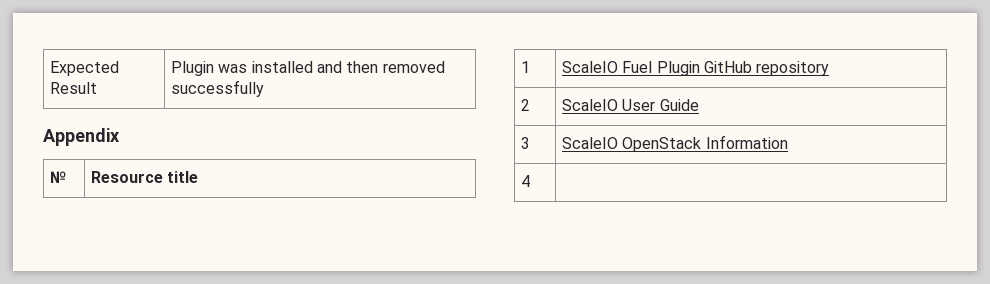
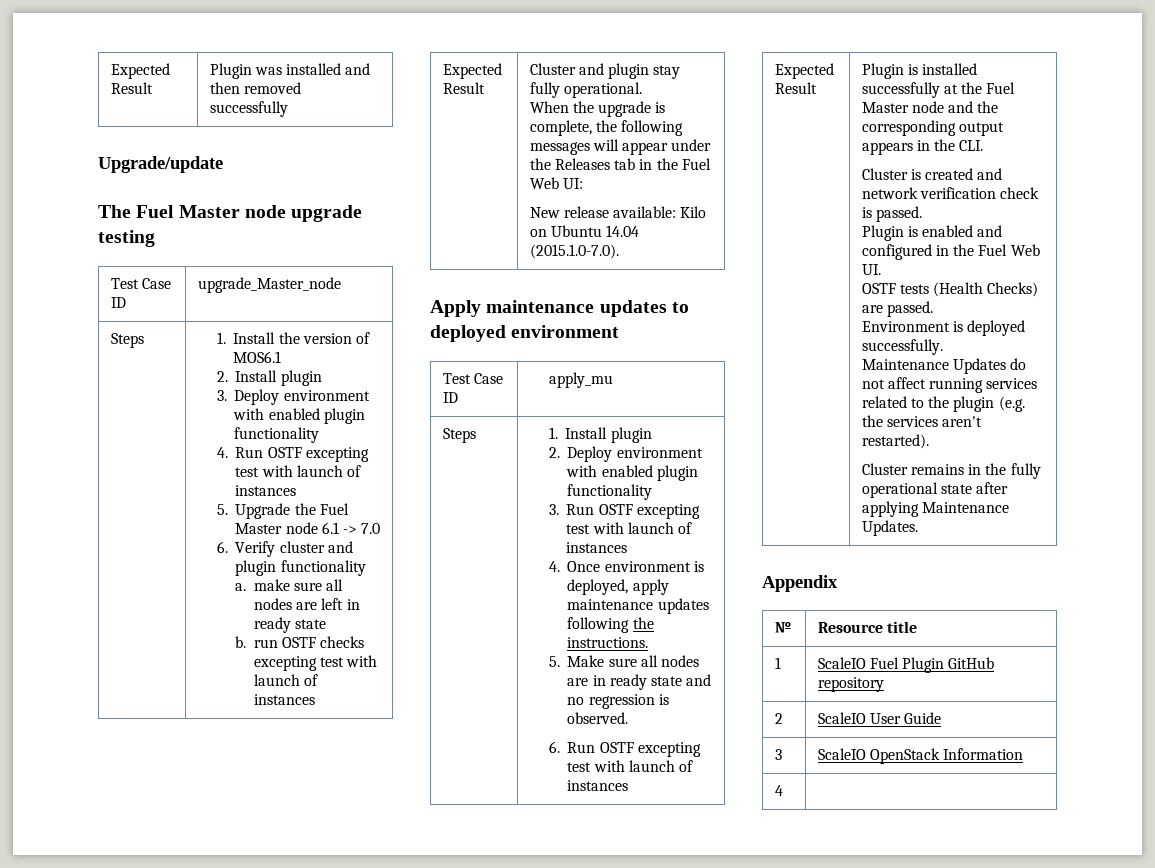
+ Upgrade/update
+ The Fuel Master node upgrade testing
+ Test Case ID | upgrade_Master_node
+ Steps | 1. Install the version of MOS6.1
+ 2. Install plugin
+ 3. Deploy environment with enabled plugin functionality
+ 4. Run OSTF excepting test with launch of instances
+ 5. Upgrade the Fuel Master node 6.1 -> 7.0
+ 6. Verify cluster and plugin functionality
+ a. make sure all nodes are left in ready state
+ b. run OSTF checks excepting test with launch of instances
+ Expected Result | Cluster and plugin stay fully operational.
+ When the upgrade is complete, the following messages will appear under the Releases tab in the Fuel Web UI:
+ New release available: Kilo on Ubuntu 14.04 (2015.1.0-7.0).
+ Apply maintenance updates to deployed environment
+ Test Case ID | apply_mu
+ Steps | 1. Install plugin
+ 2. Deploy environment with enabled plugin functionality
+ 3. Run OSTF excepting test with launch of instances
+ 4. Once environment is deployed, apply maintenance updates following the instructions.
+ 5. Make sure all nodes are in ready state and no regression is observed.
+ 6. Run OSTF excepting test with launch of instances
+ Expected Result | Plugin is installed successfully at the Fuel Master node and the corresponding output appears in the CLI.
+ Cluster is created and network verification check is passed.
+ Plugin is enabled and configured in the Fuel Web UI.
+ OSTF tests (Health Checks) are passed.
+ Environment is deployed successfully.
+ Maintenance Updates do not affect running services related to the plugin (e.g. the services aren't restarted).
+ Cluster remains in the fully operational state after applying Maintenance Updates.

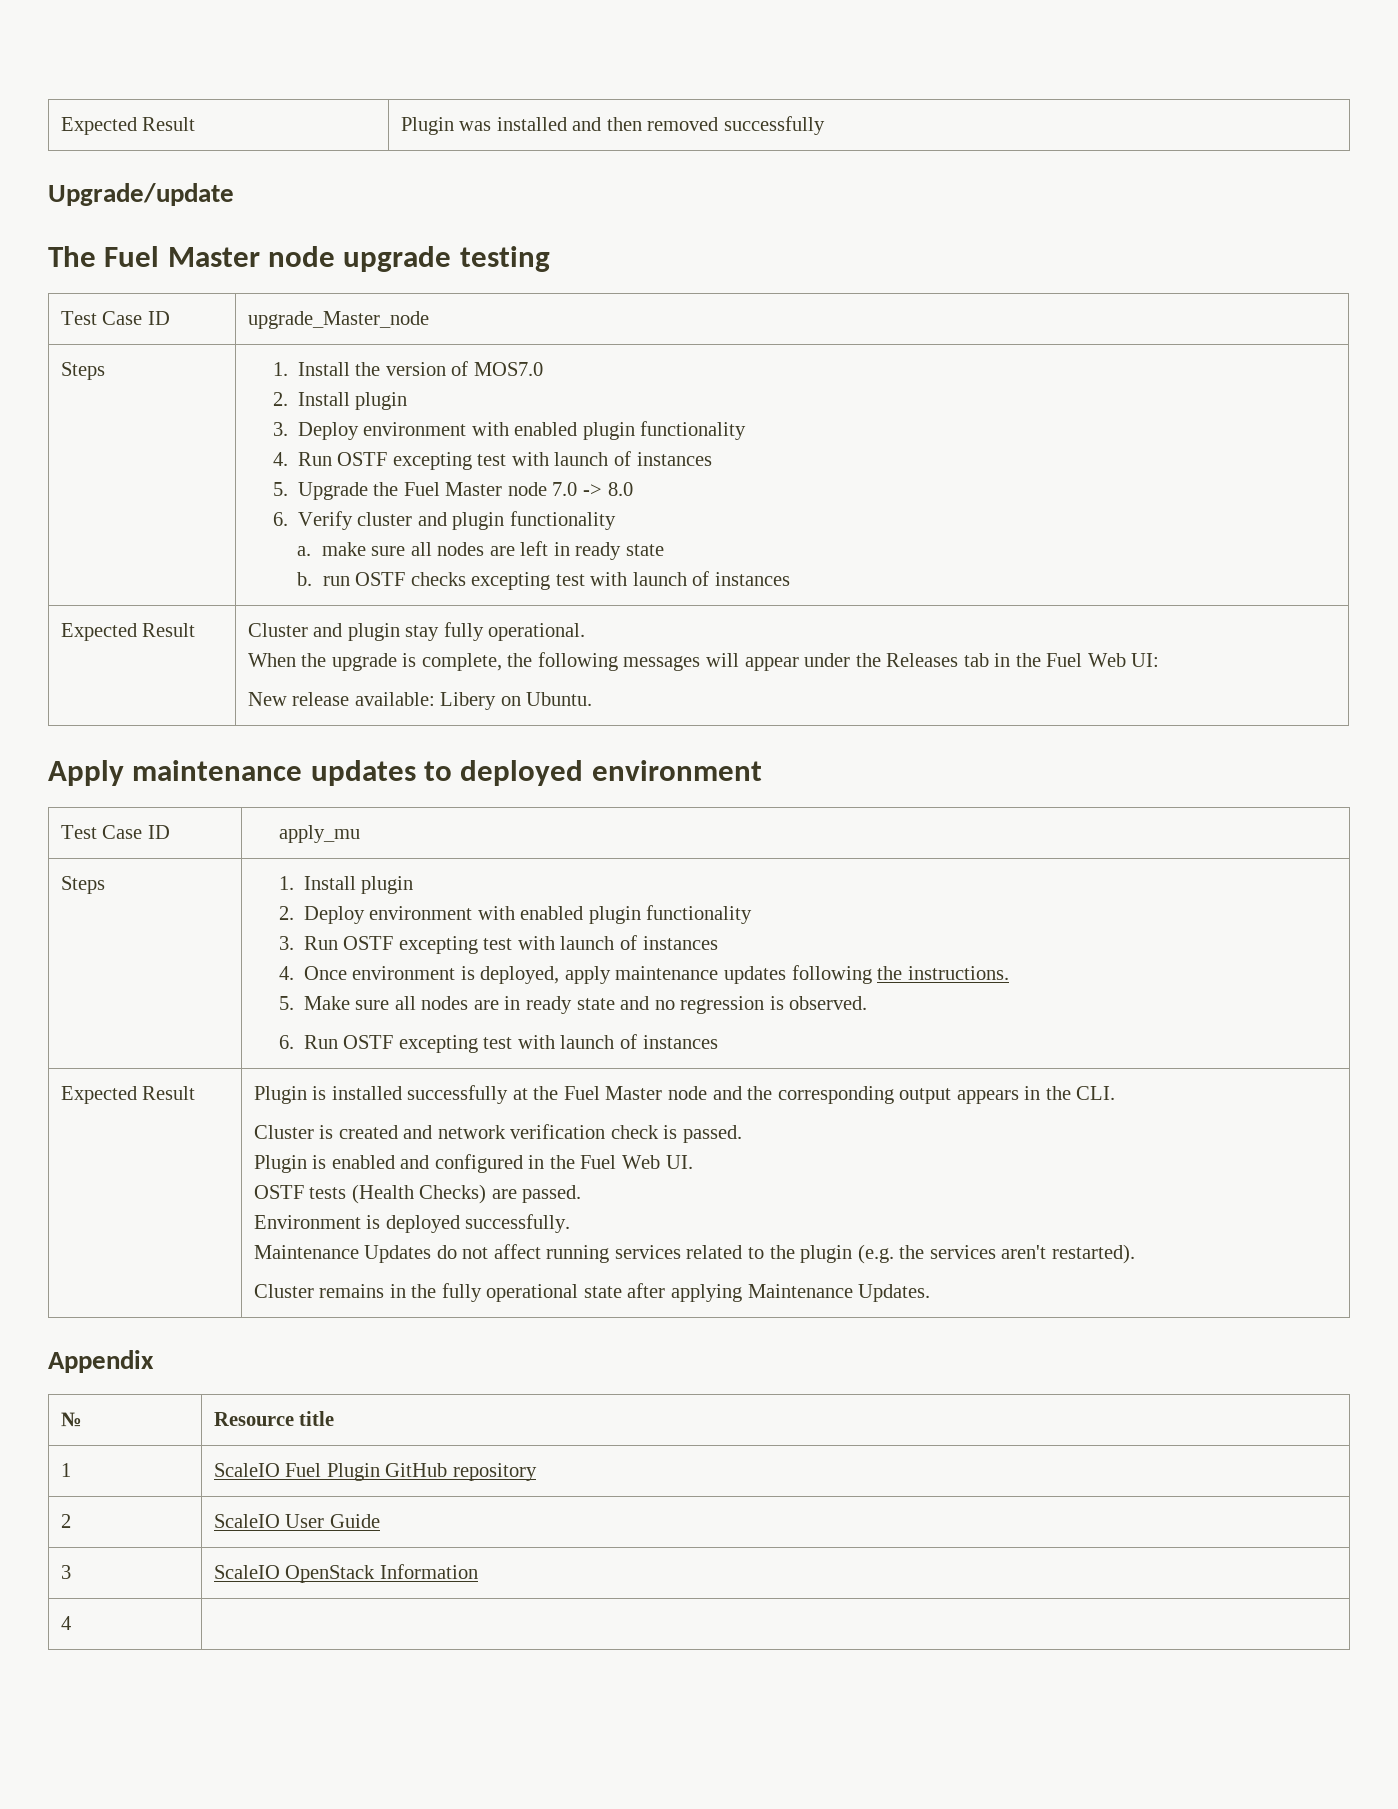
- 1. Install the version of MOS6.1
+ 1. Install the version of MOS7.0
- 5. Upgrade the Fuel Master node 6.1 -> 7.0
+ 5. Upgrade the Fuel Master node 7.0 -> 8.0
  Expected Result | Cluster and plugin stay fully operational.
  When the upgrade is complete, the following messages will appear under the Releases tab in the Fuel Web UI:
- New release available: Kilo on Ubuntu 14.04 (2015.1.0-7.0).
+ New release available: Libery on Ubuntu.

